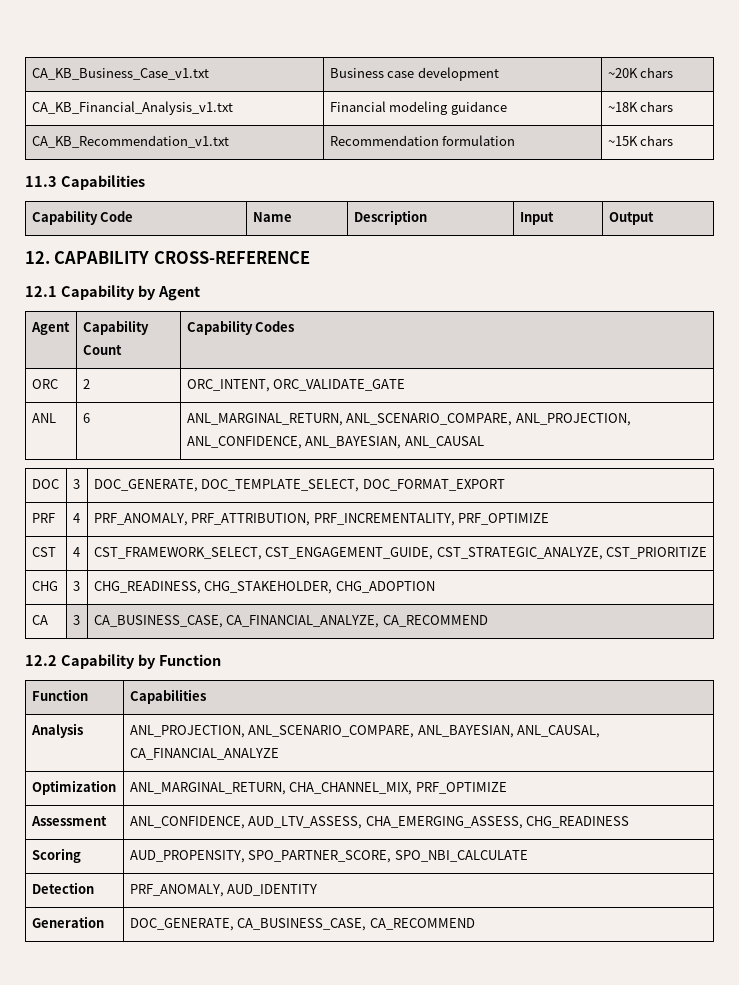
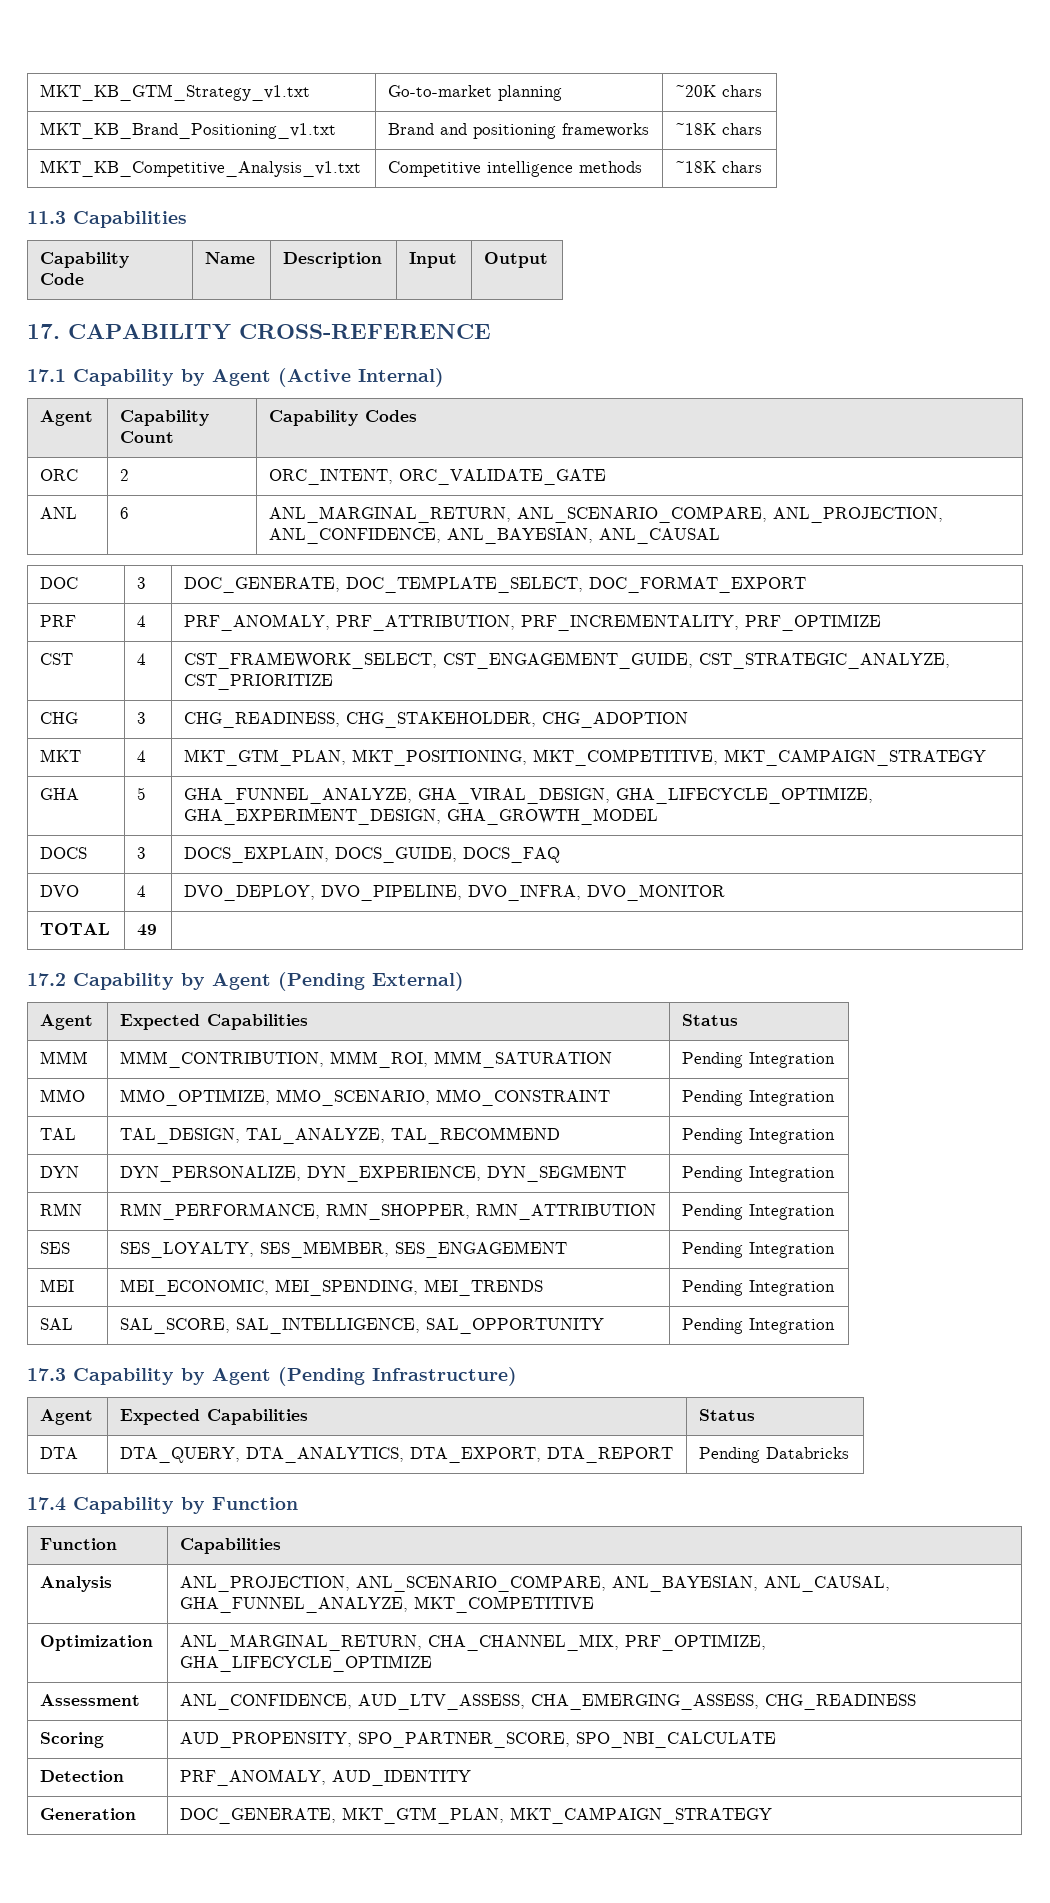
- CA_KB_Business_Case_v1.txt | Business case development | ~20K chars
- CA_KB_Financial_Analysis_v1.txt | Financial modeling guidance | ~18K chars
- CA_KB_Recommendation_v1.txt | Recommendation formulation | ~15K chars
+ MKT_KB_GTM_Strategy_v1.txt | Go-to-market planning | ~20K chars
+ MKT_KB_Brand_Positioning_v1.txt | Brand and positioning frameworks | ~18K chars
+ MKT_KB_Competitive_Analysis_v1.txt | Competitive intelligence methods | ~18K chars
- 12. CAPABILITY CROSS-REFERENCE
+ 17. CAPABILITY CROSS-REFERENCE
- 12.1 Capability by Agent
+ 17.1 Capability by Agent (Active Internal)
- CA | 3 | CA_BUSINESS_CASE, CA_FINANCIAL_ANALYZE, CA_RECOMMEND
- 12.2 Capability by Function
+ MKT | 4 | MKT_GTM_PLAN, MKT_POSITIONING, MKT_COMPETITIVE, MKT_CAMPAIGN_STRATEGY
+ GHA | 5 | GHA_FUNNEL_ANALYZE, GHA_VIRAL_DESIGN, GHA_LIFECYCLE_OPTIMIZE, GHA_EXPERIMENT_DESIGN, GHA_GROWTH_MODEL
+ DOCS | 3 | DOCS_EXPLAIN, DOCS_GUIDE, DOCS_FAQ
+ DVO | 4 | DVO_DEPLOY, DVO_PIPELINE, DVO_INFRA, DVO_MONITOR
+ TOTAL | 49 |
+ 17.2 Capability by Agent (Pending External)
+ Agent | Expected Capabilities | Status
+ MMM | MMM_CONTRIBUTION, MMM_ROI, MMM_SATURATION | Pending Integration
+ MMO | MMO_OPTIMIZE, MMO_SCENARIO, MMO_CONSTRAINT | Pending Integration
+ TAL | TAL_DESIGN, TAL_ANALYZE, TAL_RECOMMEND | Pending Integration
+ DYN | DYN_PERSONALIZE, DYN_EXPERIENCE, DYN_SEGMENT | Pending Integration
+ RMN | RMN_PERFORMANCE, RMN_SHOPPER, RMN_ATTRIBUTION | Pending Integration
+ SES | SES_LOYALTY, SES_MEMBER, SES_ENGAGEMENT | Pending Integration
+ MEI | MEI_ECONOMIC, MEI_SPENDING, MEI_TRENDS | Pending Integration
+ SAL | SAL_SCORE, SAL_INTELLIGENCE, SAL_OPPORTUNITY | Pending Integration
+ 17.3 Capability by Agent (Pending Infrastructure)
+ Agent | Expected Capabilities | Status
+ DTA | DTA_QUERY, DTA_ANALYTICS, DTA_EXPORT, DTA_REPORT | Pending Databricks
+ 17.4 Capability by Function
- Analysis | ANL_PROJECTION, ANL_SCENARIO_COMPARE, ANL_BAYESIAN, ANL_CAUSAL, CA_FINANCIAL_ANALYZE
+ Analysis | ANL_PROJECTION, ANL_SCENARIO_COMPARE, ANL_BAYESIAN, ANL_CAUSAL, GHA_FUNNEL_ANALYZE, MKT_COMPETITIVE
- Optimization | ANL_MARGINAL_RETURN, CHA_CHANNEL_MIX, PRF_OPTIMIZE
+ Optimization | ANL_MARGINAL_RETURN, CHA_CHANNEL_MIX, PRF_OPTIMIZE, GHA_LIFECYCLE_OPTIMIZE
- Generation | DOC_GENERATE, CA_BUSINESS_CASE, CA_RECOMMEND
+ Generation | DOC_GENERATE, MKT_GTM_PLAN, MKT_CAMPAIGN_STRATEGY

